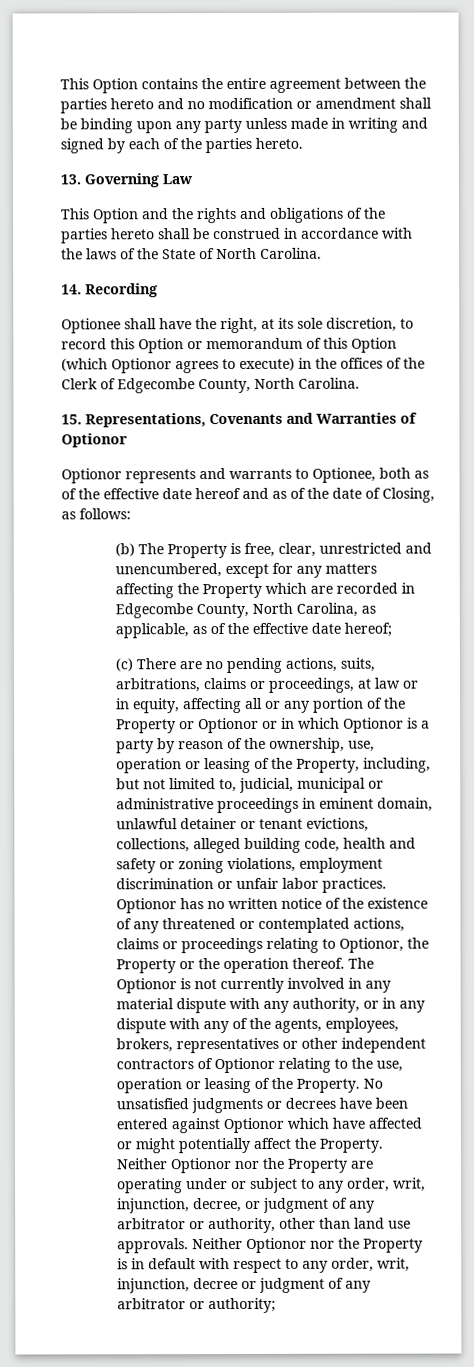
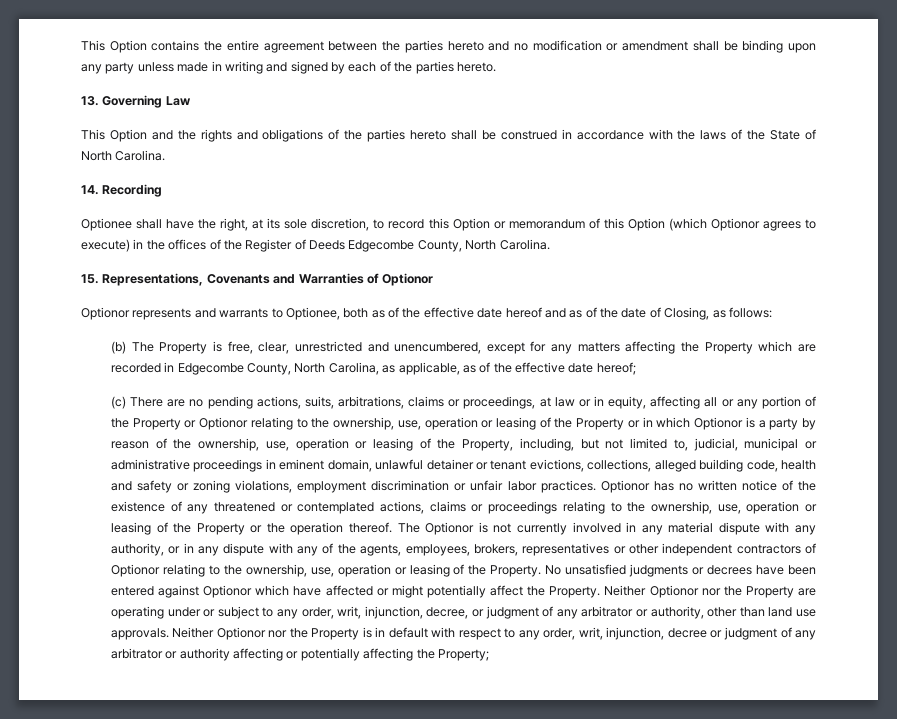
- Optionee shall have the right, at its sole discretion, to record this Option or memorandum of this Option (which Optionor agrees to execute) in the offices of the Clerk of Edgecombe County, North Carolina.
+ Optionee shall have the right, at its sole discretion, to record this Option or memorandum of this Option (which Optionor agrees to execute) in the offices of the Register of Deeds Edgecombe County, North Carolina.
- (c) There are no pending actions, suits, arbitrations, claims or proceedings, at law or in equity, affecting all or any portion of the Property or Optionor or in which Optionor is a party by reason of the ownership, use, operation or leasing of the Property, including, but not limited to, judicial, municipal or administrative proceedings in eminent domain, unlawful detainer or tenant evictions, collections, alleged building code, health and safety or zoning violations, employment discrimination or unfair labor practices.
+ (c) There are no pending actions, suits, arbitrations, claims or proceedings, at law or in equity, affecting all or any portion of the Property or Optionor relating to the ownership, use, operation or leasing of the Property or in which Optionor is a party by reason of the ownership, use, operation or leasing of the Property, including, but not limited to, judicial, municipal or administrative proceedings in eminent domain, unlawful detainer or tenant evictions, collections, alleged building code, health and safety or zoning violations, employment discrimination or unfair labor practices.
- Optionor has no written notice of the existence of any threatened or contemplated actions, claims or proceedings relating to Optionor, the Property or the operation thereof.
+ Optionor has no written notice of the existence of any threatened or contemplated actions, claims or proceedings relating to the ownership, use, operation or leasing of the Property or the operation thereof.
- The Optionor is not currently involved in any material dispute with any authority, or in any dispute with any of the agents, employees, brokers, representatives or other independent contractors of Optionor relating to the use, operation or leasing of the Property.
+ The Optionor is not currently involved in any material dispute with any authority, or in any dispute with any of the agents, employees, brokers, representatives or other independent contractors of Optionor relating to the ownership, use, operation or leasing of the Property.
- Neither Optionor nor the Property is in default with respect to any order, writ, injunction, decree or judgment of any arbitrator or authority;
+ Neither Optionor nor the Property is in default with respect to any order, writ, injunction, decree or judgment of any arbitrator or authority affecting or potentially affecting the Property;

